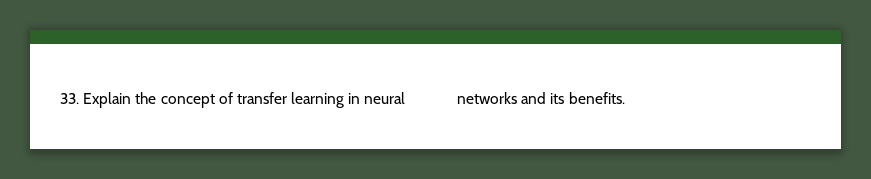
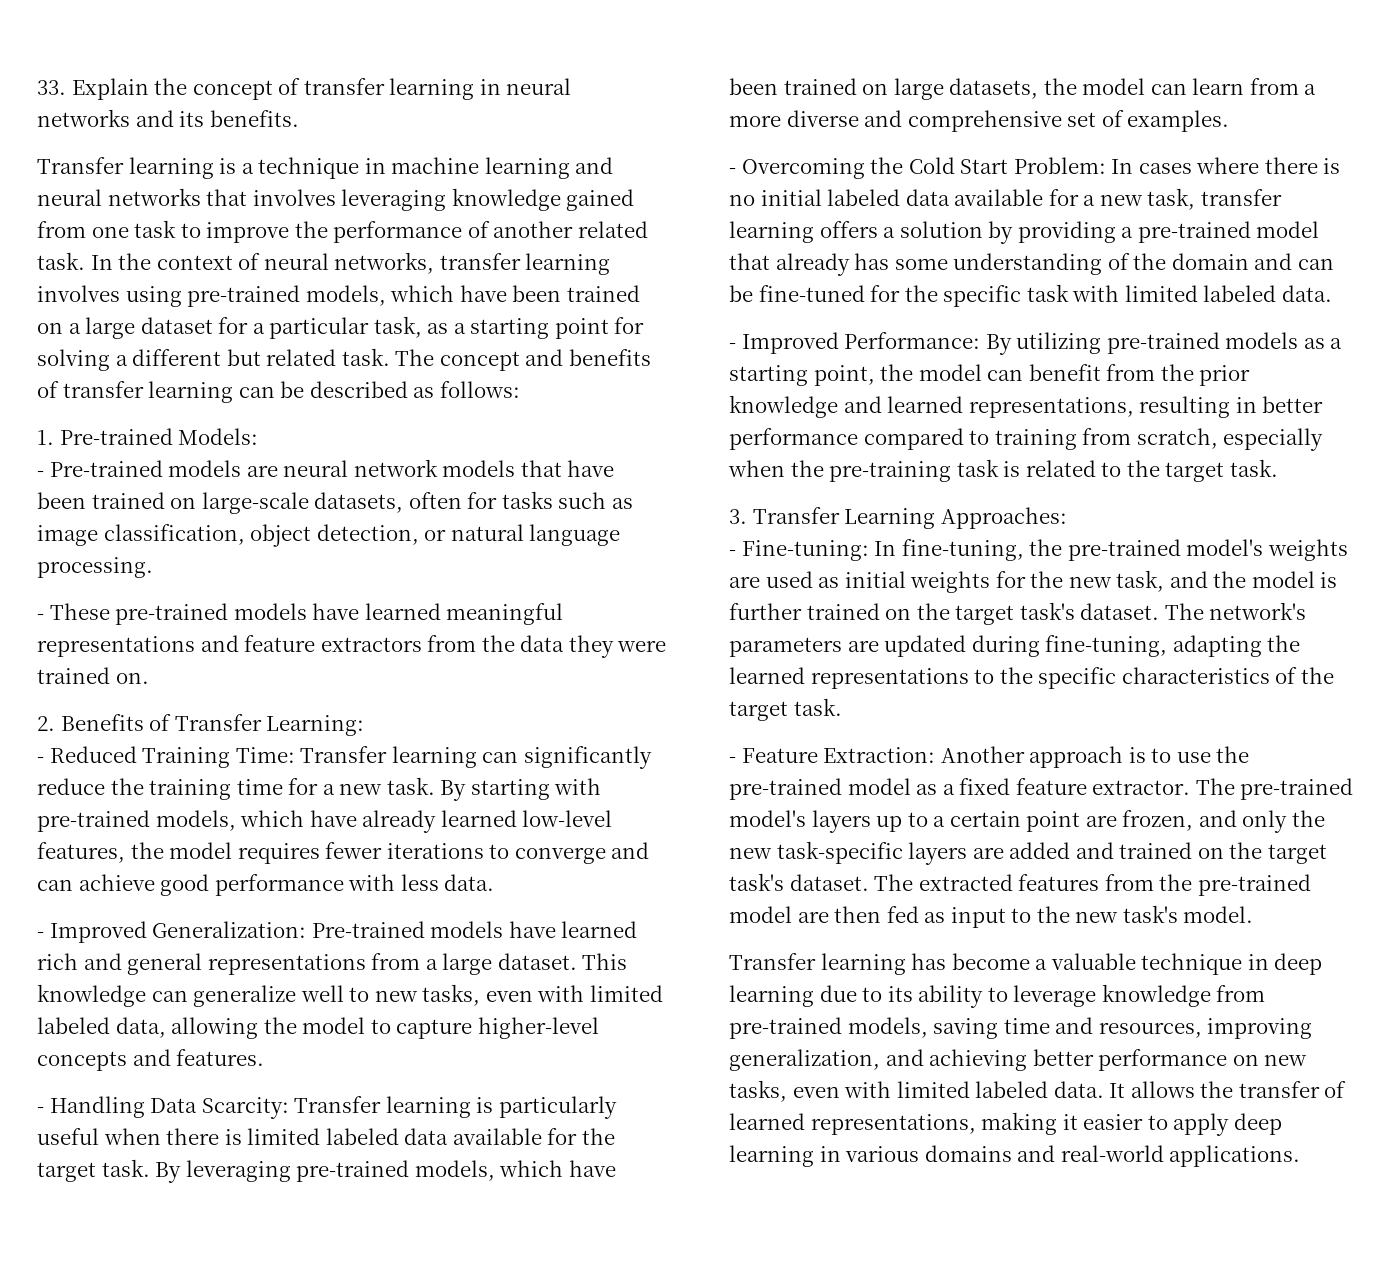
+ Transfer learning is a technique in machine learning and neural networks that involves leveraging knowledge gained from one task to improve the performance of another related task. In the context of neural networks, transfer learning involves using pre-trained models, which have been trained on a large dataset for a particular task, as a starting point for solving a different but related task. The concept and benefits of transfer learning can be described as follows:
+ 1. Pre-trained Models:
+ - Pre-trained models are neural network models that have been trained on large-scale datasets, often for tasks such as image classification, object detection, or natural language processing.
+ - These pre-trained models have learned meaningful representations and feature extractors from the data they were trained on.
+ 2. Benefits of Transfer Learning:
+ - Reduced Training Time: Transfer learning can significantly reduce the training time for a new task. By starting with pre-trained models, which have already learned low-level features, the model requires fewer iterations to converge and can achieve good performance with less data.
+ - Improved Generalization: Pre-trained models have learned rich and general representations from a large dataset. This knowledge can generalize well to new tasks, even with limited labeled data, allowing the model to capture higher-level concepts and features.
+ - Handling Data Scarcity: Transfer learning is particularly useful when there is limited labeled data available for the target task. By leveraging pre-trained models, which have been trained on large datasets, the model can learn from a more diverse and comprehensive set of examples.
+ - Overcoming the Cold Start Problem: In cases where there is no initial labeled data available for a new task, transfer learning offers a solution by providing a pre-trained model that already has some understanding of the domain and can be fine-tuned for the specific task with limited labeled data.
+ - Improved Performance: By utilizing pre-trained models as a starting point, the model can benefit from the prior knowledge and learned representations, resulting in better performance compared to training from scratch, especially when the pre-training task is related to the target task.
+ 3. Transfer Learning Approaches:
+ - Fine-tuning: In fine-tuning, the pre-trained model's weights are used as initial weights for the new task, and the model is further trained on the target task's dataset. The network's parameters are updated during fine-tuning, adapting the learned representations to the specific characteristics of the target task.
+ - Feature Extraction: Another approach is to use the pre-trained model as a fixed feature extractor. The pre-trained model's layers up to a certain point are frozen, and only the new task-specific layers are added and trained on the target task's dataset. The extracted features from the pre-trained model are then fed as input to the new task's model.
+ Transfer learning has become a valuable technique in deep learning due to its ability to leverage knowledge from pre-trained models, saving time and resources, improving generalization, and achieving better performance on new tasks, even with limited labeled data. It allows the transfer of learned representations, making it easier to apply deep learning in various domains and real-world applications.

